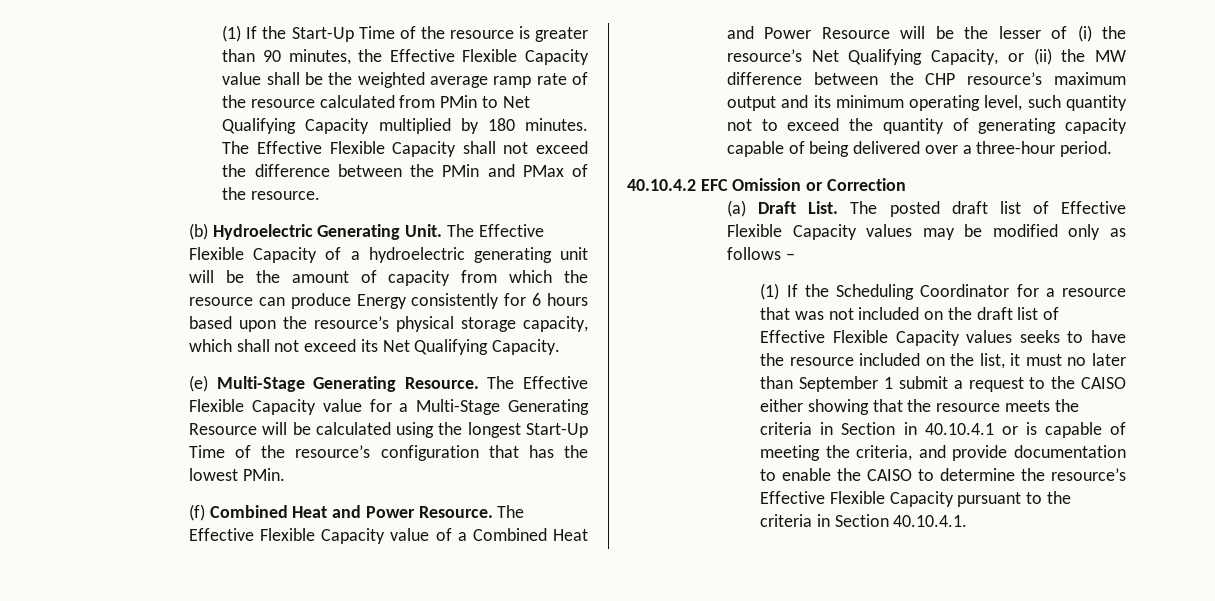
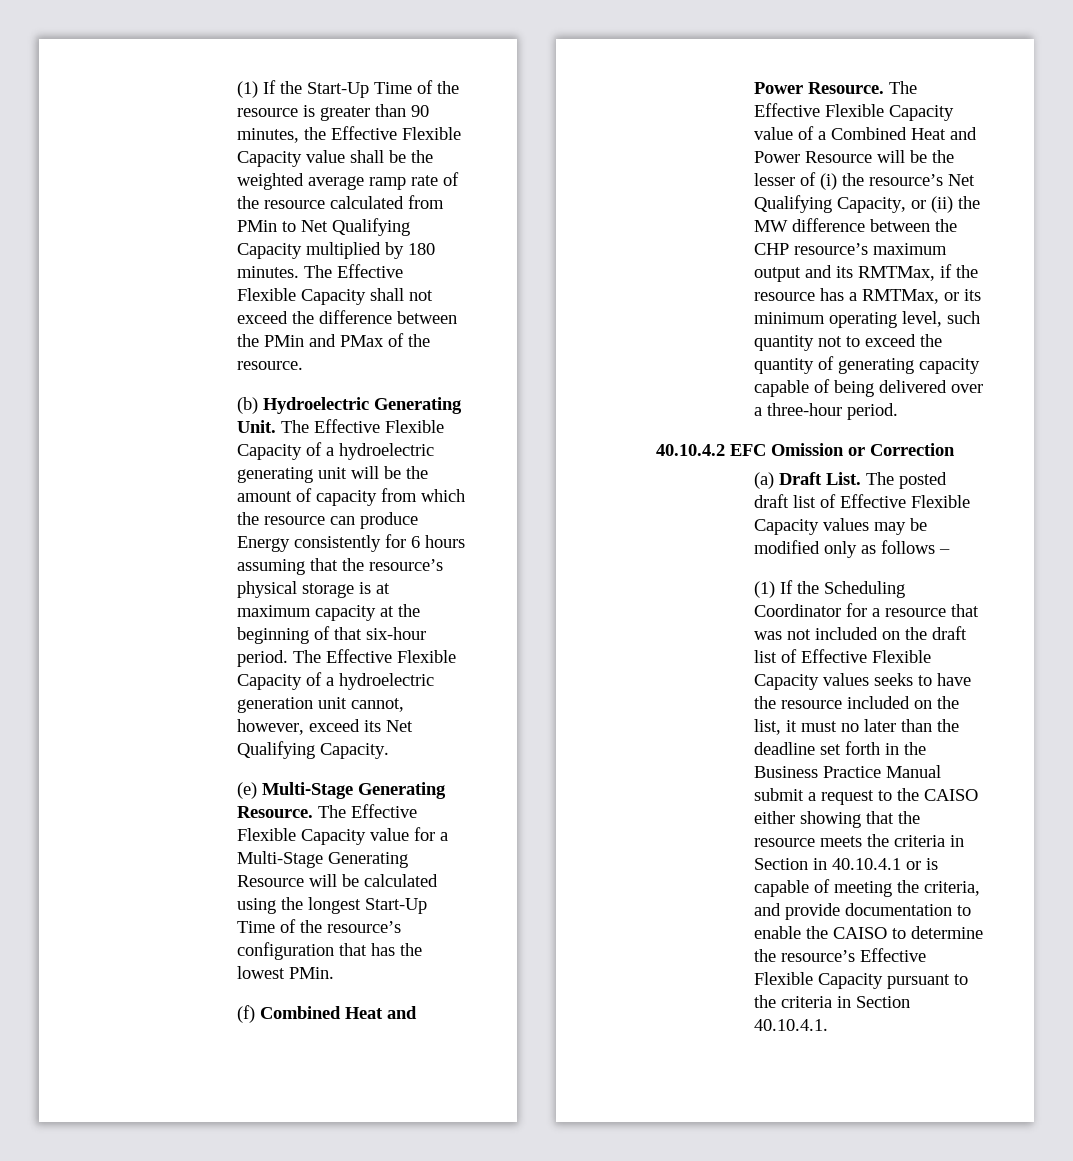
- The Effective Flexible Capacity of a hydroelectric generating unit will be the amount of capacity from which the resource can produce Energy consistently for 6 hours based upon the resource’s physical storage capacity, which shall not exceed its Net Qualifying Capacity.
+ The Effective Flexible Capacity of a hydroelectric generating unit will be the amount of capacity from which the resource can produce Energy consistently for 6 hours assuming that the resource’s physical storage is at maximum capacity at the beginning of that six-hour period. The Effective Flexible Capacity of a hydroelectric generation unit cannot, however, exceed its Net Qualifying Capacity.
- The Effective Flexible Capacity value of a Combined Heat and Power Resource will be the lesser of (i) the resource’s Net Qualifying Capacity, or (ii) the MW difference between the CHP resource’s maximum output and its minimum operating level, such quantity not to exceed the quantity of generating capacity capable of being delivered over a three-hour period.
+ The Effective Flexible Capacity value of a Combined Heat and Power Resource will be the lesser of (i) the resource’s Net Qualifying Capacity, or (ii) the MW difference between the CHP resource’s maximum output and its RMTMax, if the resource has a RMTMax, or its minimum operating level, such quantity not to exceed the quantity of generating capacity capable of being delivered over a three-hour period.
- (1) If the Scheduling Coordinator for a resource that was not included on the draft list of Effective Flexible Capacity values seeks to have the resource included on the list, it must no later than September 1 submit a request to the CAISO either showing that the resource meets the criteria in Section in 40.10.4.1 or is capable of meeting the criteria, and provide documentation to enable the CAISO to determine the resource’s Effective Flexible Capacity pursuant to the criteria in Section 40.10.4.1.
+ (1) If the Scheduling Coordinator for a resource that was not included on the draft list of Effective Flexible Capacity values seeks to have the resource included on the list, it must no later than the deadline set forth in the Business Practice Manual submit a request to the CAISO either showing that the resource meets the criteria in Section in 40.10.4.1 or is capable of meeting the criteria, and provide documentation to enable the CAISO to determine the resource’s Effective Flexible Capacity pursuant to the criteria in Section 40.10.4.1.

